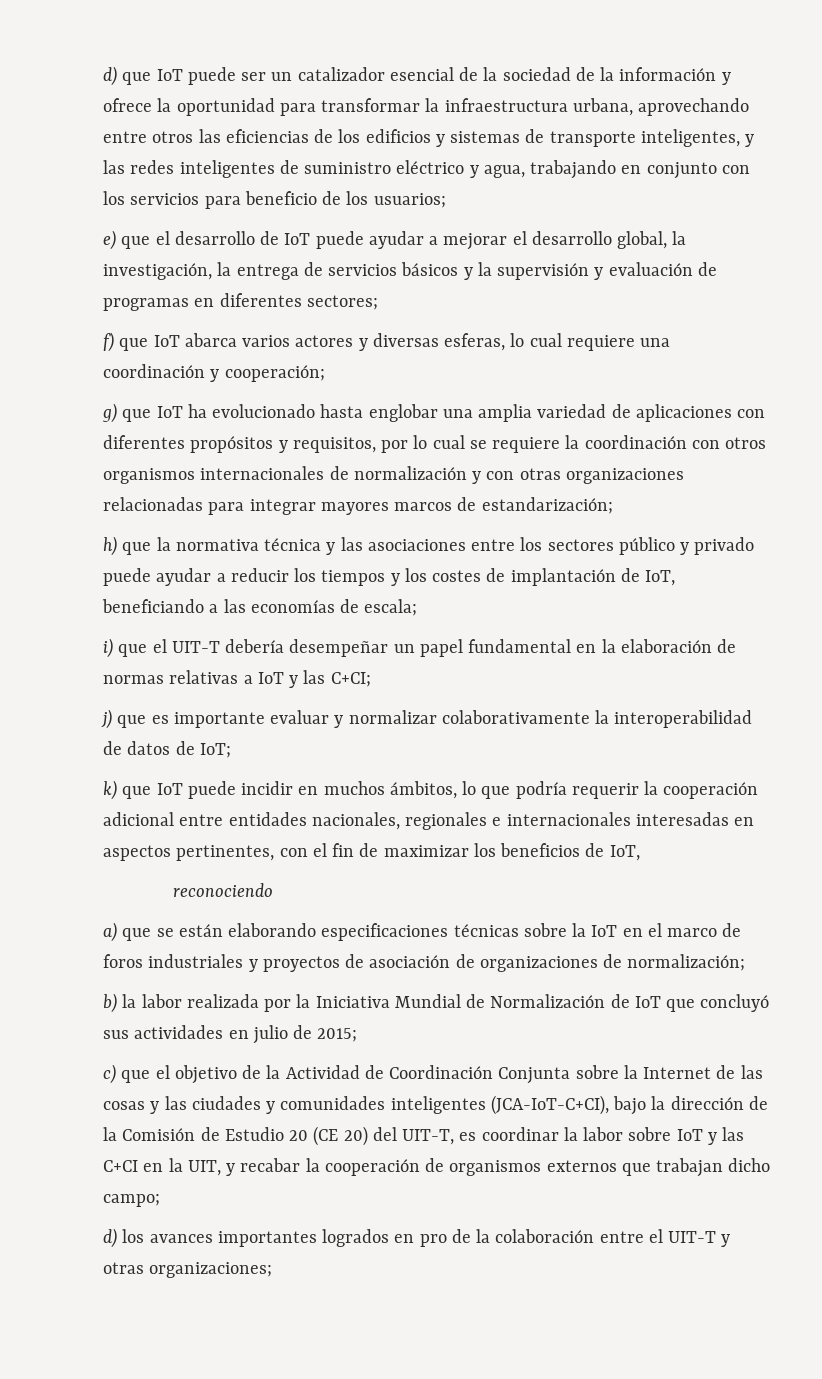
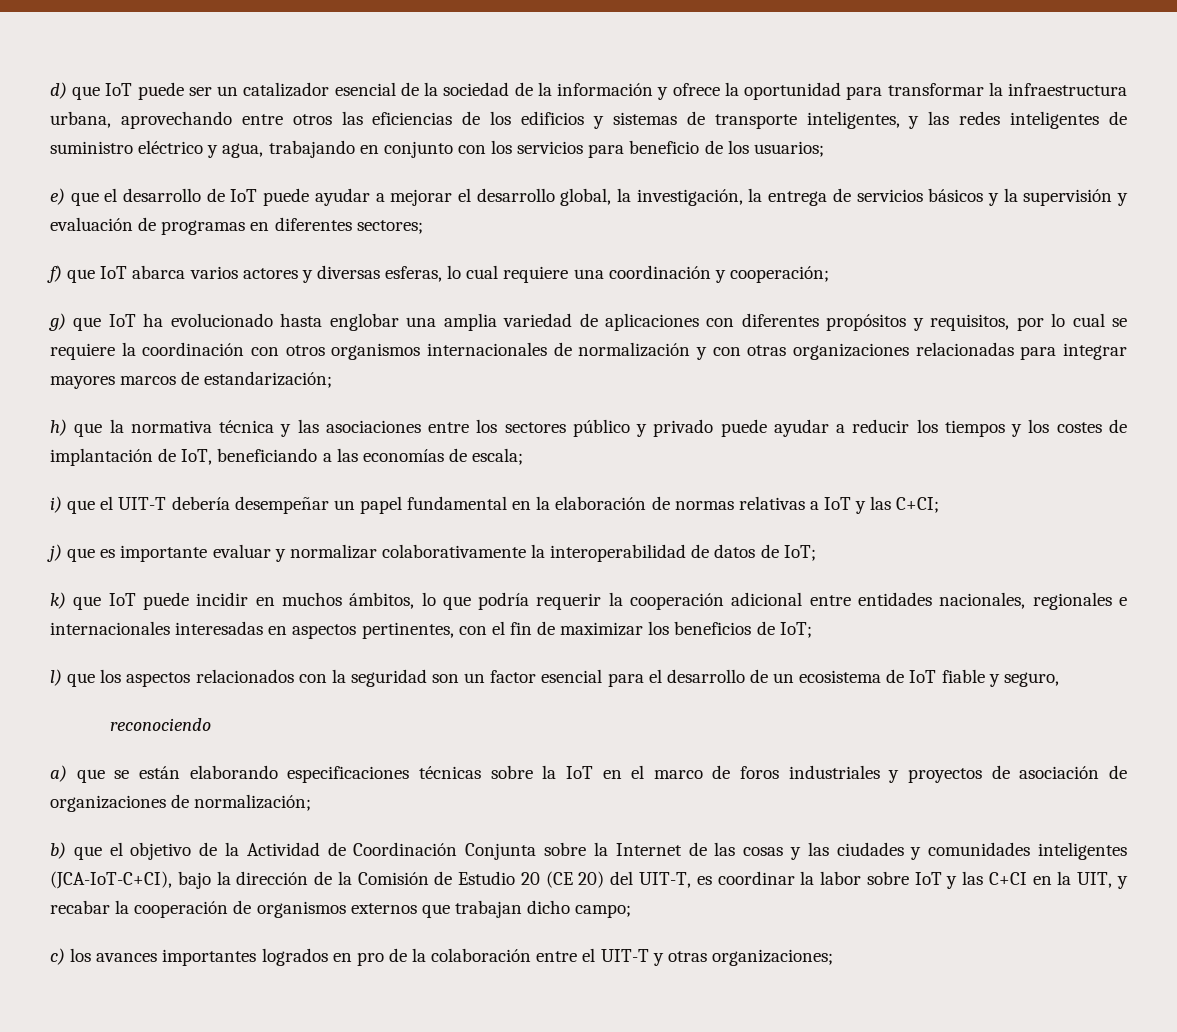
- k) que IoT puede incidir en muchos ámbitos, lo que podría requerir la cooperación adicional entre entidades nacionales, regionales e internacionales interesadas en aspectos pertinentes, con el fin de maximizar los beneficios de IoT,
+ k) que IoT puede incidir en muchos ámbitos, lo que podría requerir la cooperación adicional entre entidades nacionales, regionales e internacionales interesadas en aspectos pertinentes, con el fin de maximizar los beneficios de IoT;
+ l) que los aspectos relacionados con la seguridad son un factor esencial para el desarrollo de un ecosistema de IoT fiable y seguro,
- b) la labor realizada por la Iniciativa Mundial de Normalización de IoT que concluyó sus actividades en julio de 2015;
- c) que el objetivo de la Actividad de Coordinación Conjunta sobre la Internet de las cosas y las ciudades y comunidades inteligentes (JCA-IoT-C+CI), bajo la dirección de la Comisión de Estudio 20 (CE 20) del UIT-T, es coordinar la labor sobre IoT y las C+CI en la UIT, y recabar la cooperación de organismos externos que trabajan dicho campo;
+ b) que el objetivo de la Actividad de Coordinación Conjunta sobre la Internet de las cosas y las ciudades y comunidades inteligentes (JCA-IoT-C+CI), bajo la dirección de la Comisión de Estudio 20 (CE 20) del UIT-T, es coordinar la labor sobre IoT y las C+CI en la UIT, y recabar la cooperación de organismos externos que trabajan dicho campo;
- d) los avances importantes logrados en pro de la colaboración entre el UIT-T y otras organizaciones;
+ c) los avances importantes logrados en pro de la colaboración entre el UIT-T y otras organizaciones;

